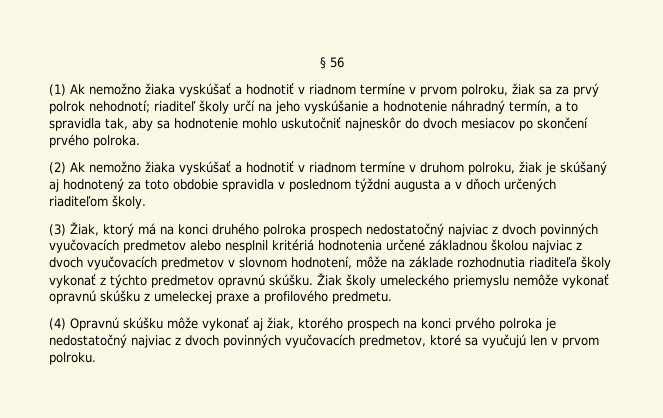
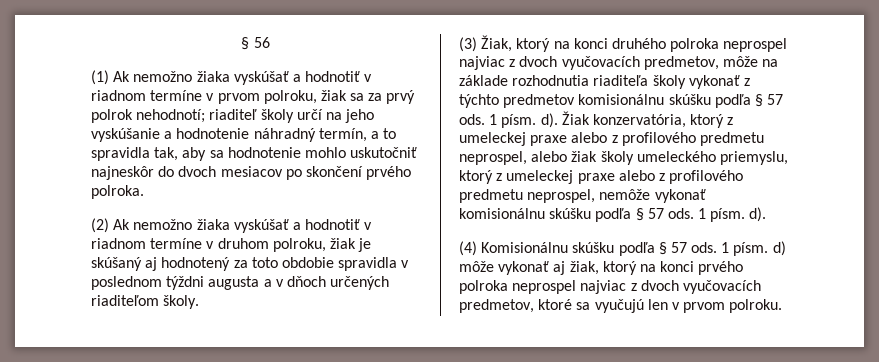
- (3) Žiak, ktorý má na konci druhého polroka prospech nedostatočný najviac z dvoch povinných vyučovacích predmetov alebo nesplnil kritériá hodnotenia určené základnou školou najviac z dvoch vyučovacích predmetov v slovnom hodnotení, môže na základe rozhodnutia riaditeľa školy vykonať z týchto predmetov opravnú skúšku. Žiak školy umeleckého priemyslu nemôže vykonať opravnú skúšku z umeleckej praxe a profilového predmetu.
- (4) Opravnú skúšku môže vykonať aj žiak, ktorého prospech na konci prvého polroka je nedostatočný najviac z dvoch povinných vyučovacích predmetov, ktoré sa vyučujú len v prvom polroku.
+ (3) Žiak, ktorý na konci druhého polroka neprospel najviac z dvoch vyučovacích predmetov, môže na základe rozhodnutia riaditeľa školy vykonať z týchto predmetov komisionálnu skúšku podľa § 57 ods. 1 písm. d). Žiak konzervatória, ktorý z umeleckej praxe alebo z profilového predmetu neprospel, alebo žiak školy umeleckého priemyslu, ktorý z umeleckej praxe alebo z profilového predmetu neprospel, nemôže vykonať komisionálnu skúšku podľa § 57 ods. 1 písm. d).
+ (4) Komisionálnu skúšku podľa § 57 ods. 1 písm. d) môže vykonať aj žiak, ktorý na konci prvého polroka neprospel najviac z dvoch vyučovacích predmetov, ktoré sa vyučujú len v prvom polroku.

